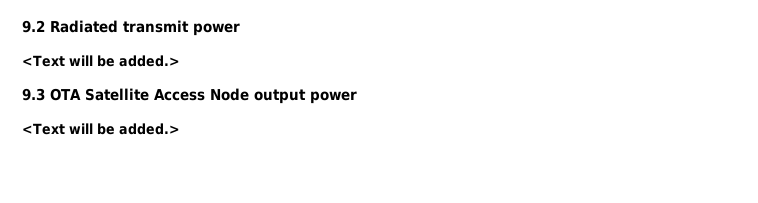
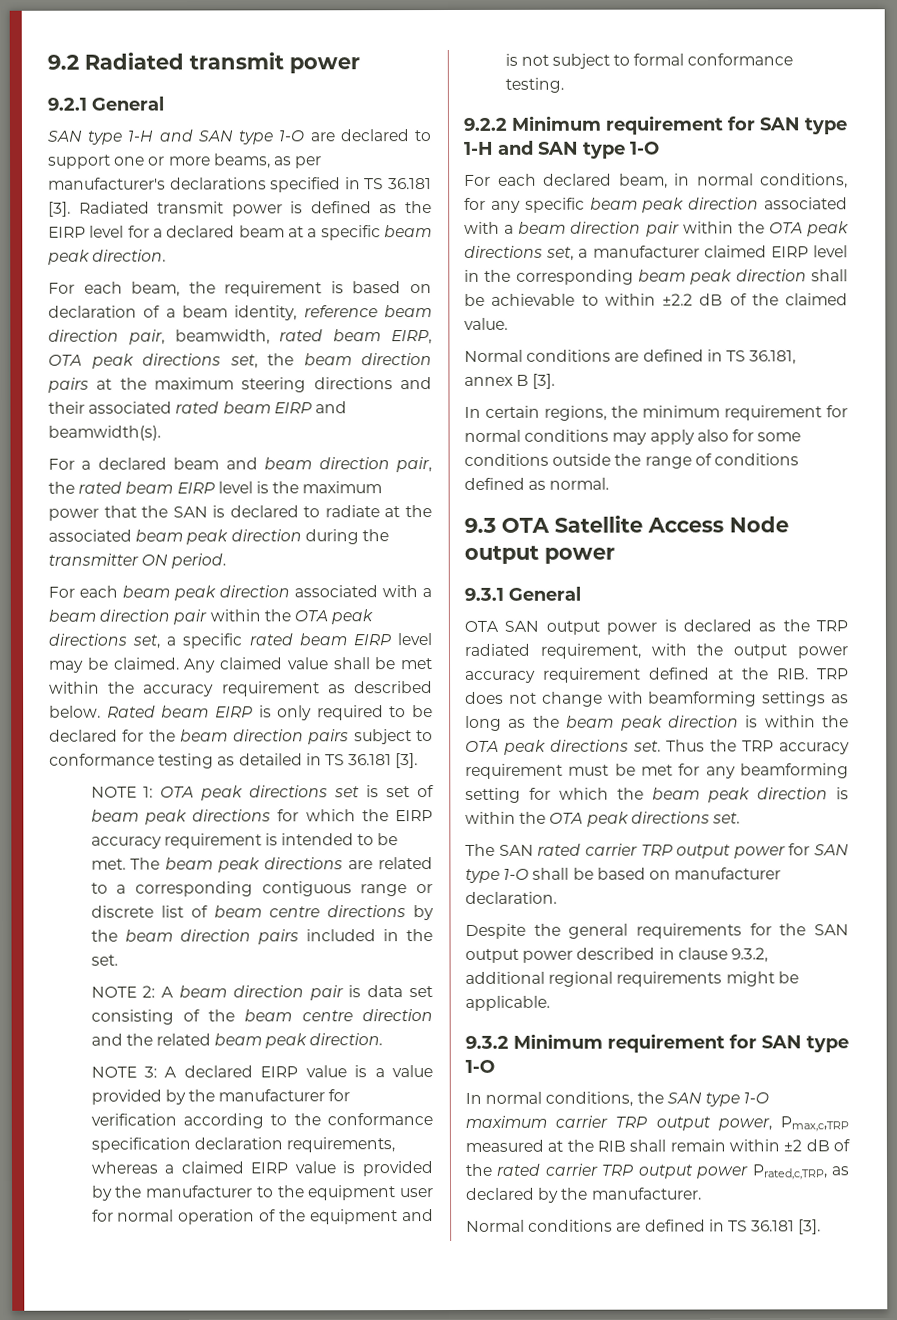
  9.2 Radiated transmit power
- <Text will be added.>
+ 9.2.1 General
+ SAN type 1-H and SAN type 1-O are declared to support one or more beams, as per manufacturer's declarations specified in TS 36.181 [3]. Radiated transmit power is defined as the EIRP level for a declared beam at a specific beam peak direction.
+ For each beam, the requirement is based on declaration of a beam identity, reference beam direction pair, beamwidth, rated beam EIRP, OTA peak directions set, the beam direction pairs at the maximum steering directions and their associated rated beam EIRP and beamwidth(s).
+ For a declared beam and beam direction pair, the rated beam EIRP level is the maximum power that the SAN is declared to radiate at the associated beam peak direction during the transmitter ON period.
+ For each beam peak direction associated with a beam direction pair within the OTA peak directions set, a specific rated beam EIRP level may be claimed. Any claimed value shall be met within the accuracy requirement as described below. Rated beam EIRP is only required to be declared for the beam direction pairs subject to conformance testing as detailed in TS 36.181 [3].
+ NOTE 1: OTA peak directions set is set of beam peak directions for which the EIRP accuracy requirement is intended to be met. The beam peak directions are related to a corresponding contiguous range or discrete list of beam centre directions by the beam direction pairs included in the set.
+ NOTE 2: A beam direction pair is data set consisting of the beam centre direction and the related beam peak direction.
+ NOTE 3: A declared EIRP value is a value provided by the manufacturer for verification according to the conformance specification declaration requirements, whereas a claimed EIRP value is provided by the manufacturer to the equipment user for normal operation of the equipment and is not subject to formal conformance testing.
+ 9.2.2 Minimum requirement for SAN type 1-H and SAN type 1-O
+ For each declared beam, in normal conditions, for any specific beam peak direction associated with a beam direction pair within the OTA peak directions set, a manufacturer claimed EIRP level in the corresponding beam peak direction shall be achievable to within ±2.2 dB of the claimed value.
+ Normal conditions are defined in TS 36.181, annex B [3].
+ In certain regions, the minimum requirement for normal conditions may apply also for some conditions outside the range of conditions defined as normal.
  9.3 OTA Satellite Access Node output power
- <Text will be added.>
+ 9.3.1 General
+ OTA SAN output power is declared as the TRP radiated requirement, with the output power accuracy requirement defined at the RIB. TRP does not change with beamforming settings as long as the beam peak direction is within the OTA peak directions set. Thus the TRP accuracy requirement must be met for any beamforming setting for which the beam peak direction is within the OTA peak directions set.
+ The SAN rated carrier TRP output power for SAN type 1-O shall be based on manufacturer declaration.
+ Despite the general requirements for the SAN output power described in clause 9.3.2, additional regional requirements might be applicable.
+ 9.3.2 Minimum requirement for SAN type 1-O
+ In normal conditions, the SAN type 1-O maximum carrier TRP output power, Pmax,c,TRP measured at the RIB shall remain within ±2 dB of the rated carrier TRP output power Prated,c,TRP, as declared by the manufacturer.
+ Normal conditions are defined in TS 36.181 [3].

